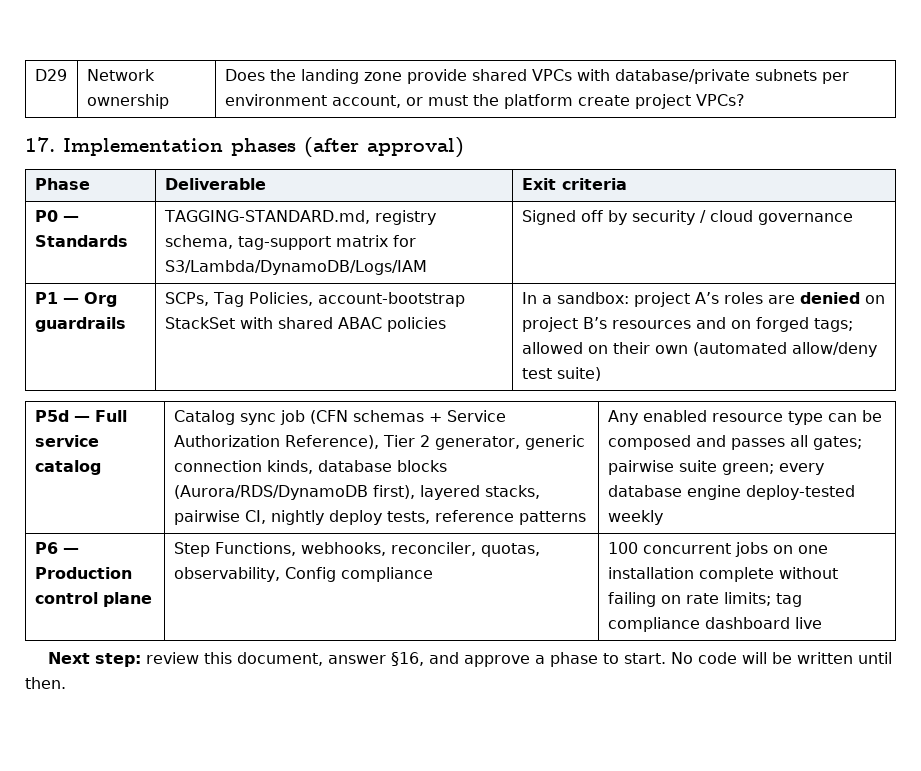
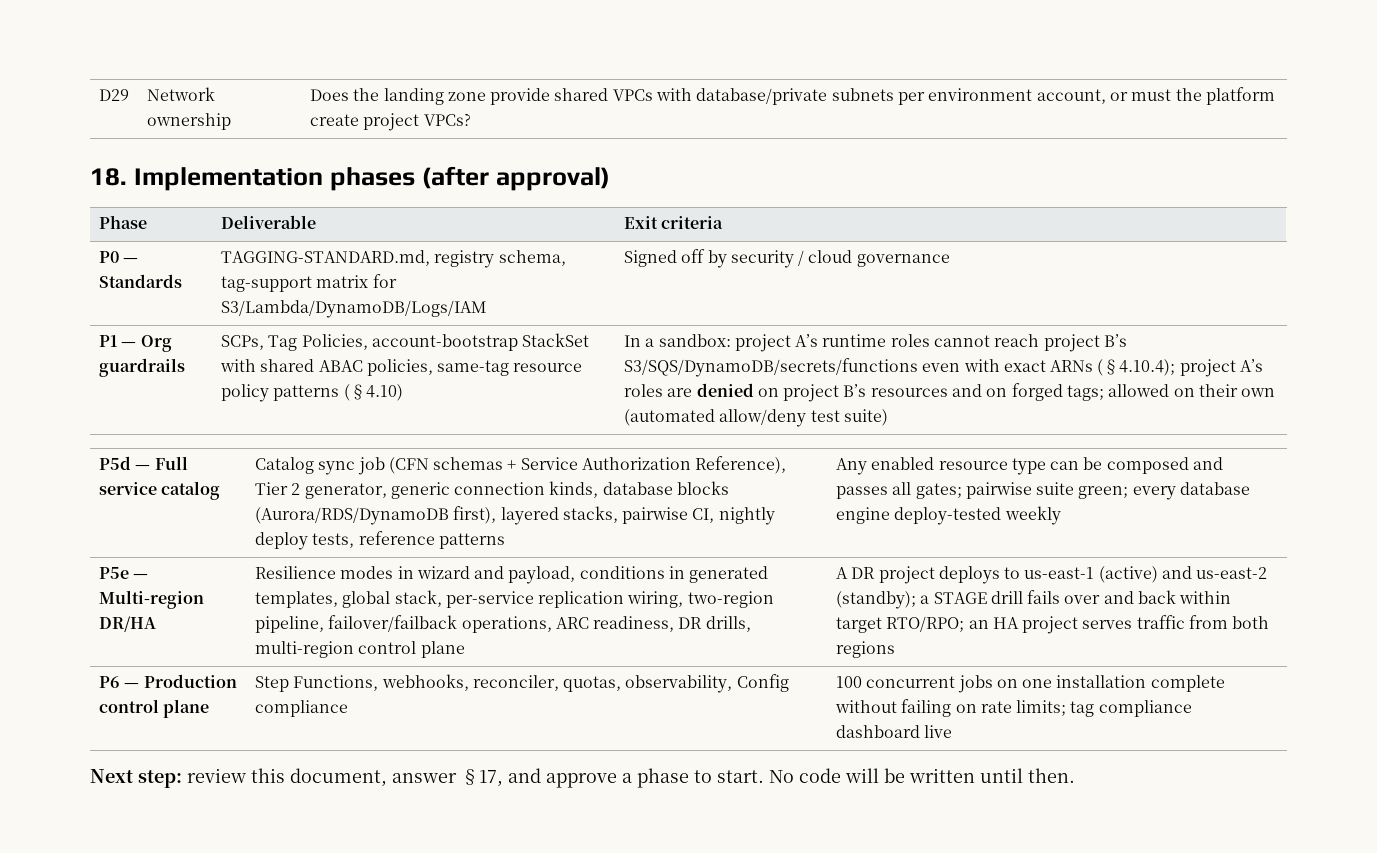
- 17. Implementation phases (after approval)
+ 18. Implementation phases (after approval)
- SCPs, Tag Policies, account-bootstrap StackSet with shared ABAC policies
+ SCPs, Tag Policies, account-bootstrap StackSet with shared ABAC policies, same-tag resource policy patterns (§4.10)
- In a sandbox: project A’s roles are denied on project B’s resources and on forged tags; allowed on their own (automated allow/deny test suite)
+ In a sandbox: project A’s runtime roles cannot reach project B’s S3/SQS/DynamoDB/secrets/functions even with exact ARNs (§4.10.4); project A’s roles are denied on project B’s resources and on forged tags; allowed on their own (automated allow/deny test suite)
+ P5e — Multi-region DR/HA | Resilience modes in wizard and payload, conditions in generated templates, global stack, per-service replication wiring, two-region pipeline, failover/failback operations, ARC readiness, DR drills, multi-region control plane | A DR project deploys to us-east-1 (active) and us-east-2 (standby); a STAGE drill fails over and back within target RTO/RPO; an HA project serves traffic from both regions
- Next step: review this document, answer §16, and approve a phase to start.
+ Next step: review this document, answer §17, and approve a phase to start.

